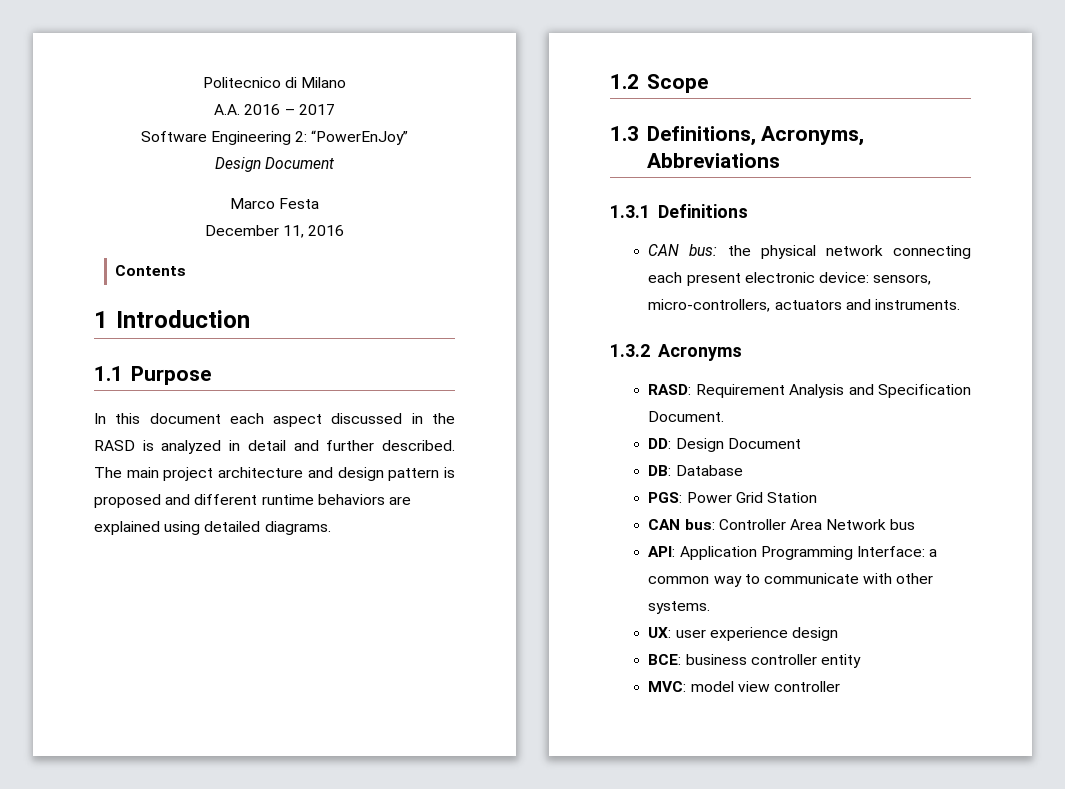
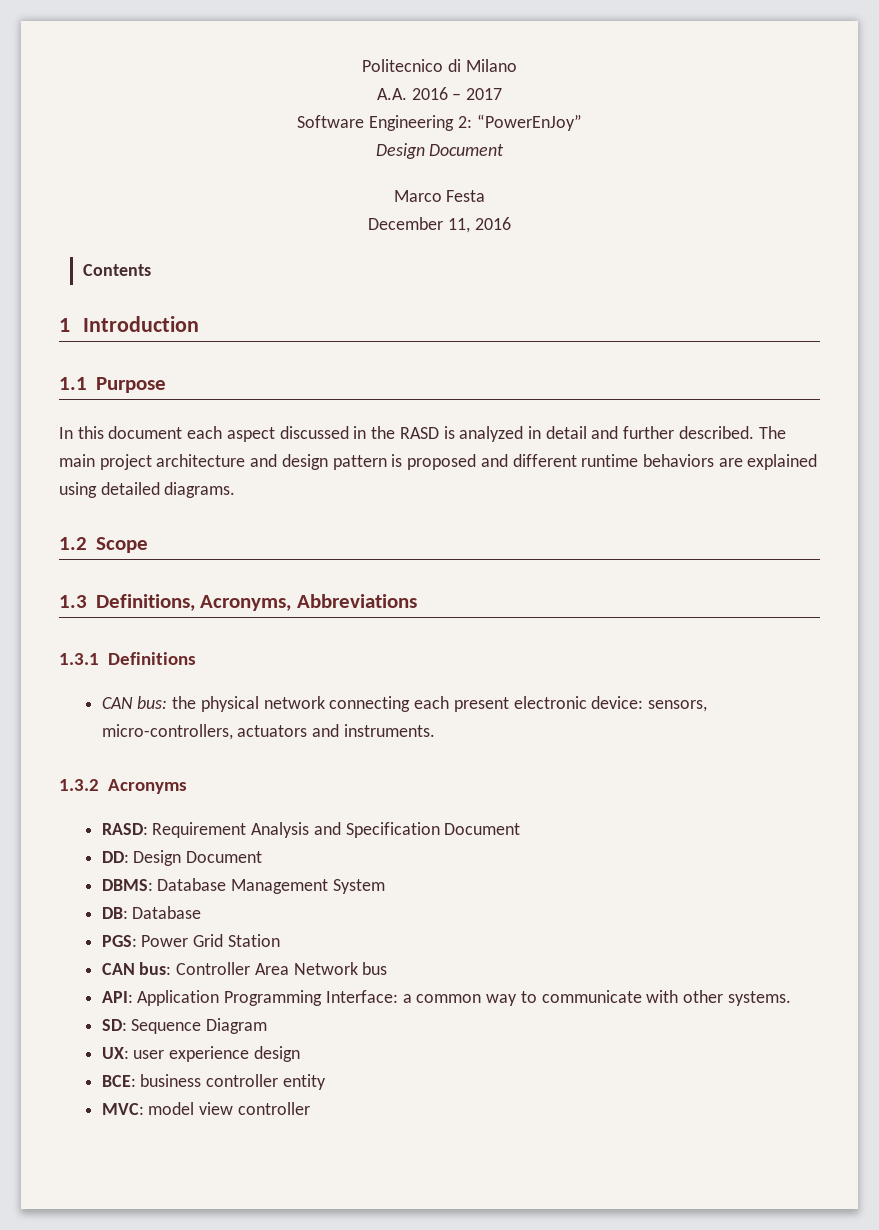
- RASD: Requirement Analysis and Specification Document.
+ RASD: Requirement Analysis and Specification Document
+ DBMS: Database Management System
+ SD: Sequence Diagram

